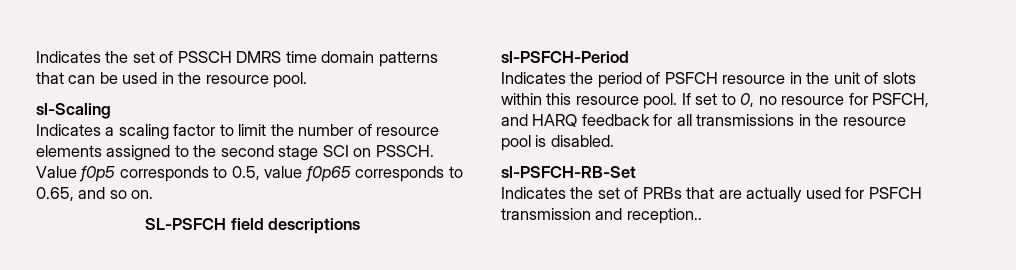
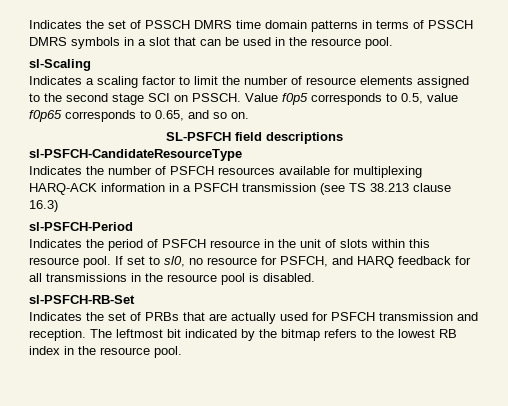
- Indicates the set of PSSCH DMRS time domain patterns that can be used in the resource pool.
+ Indicates the set of PSSCH DMRS time domain patterns in terms of PSSCH DMRS symbols in a slot that can be used in the resource pool.
+ sl-PSFCH-CandidateResourceType
+ Indicates the number of PSFCH resources available for multiplexing HARQ-ACK information in a PSFCH transmission (see TS 38.213 clause 16.3)
- If set to 0, no resource for PSFCH, and HARQ feedback for all transmissions in the resource pool is disabled.
+ If set to sl0, no resource for PSFCH, and HARQ feedback for all transmissions in the resource pool is disabled.
- Indicates the set of PRBs that are actually used for PSFCH transmission and reception..
+ Indicates the set of PRBs that are actually used for PSFCH transmission and reception. The leftmost bit indicated by the bitmap refers to the lowest RB index in the resource pool.

